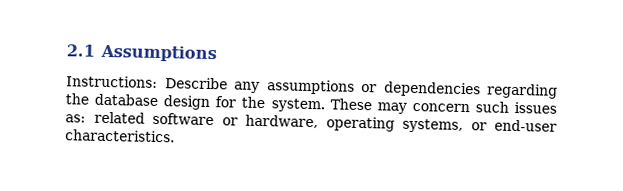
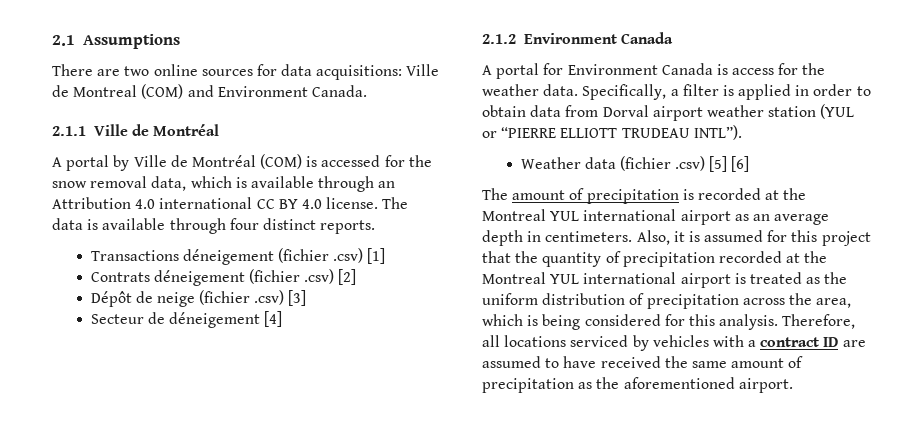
- Instructions: Describe any assumptions or dependencies regarding the database design for the system. These may concern such issues as: related software or hardware, operating systems, or end-user characteristics.
+ There are two online sources for data acquisitions: Ville de Montreal (COM) and Environment Canada.
+ 2.1.1 Ville de Montréal
+ A portal by Ville de Montréal (COM) is accessed for the snow removal data, which is available through an Attribution 4.0 international CC BY 4.0 license. The data is available through four distinct reports.
+ Transactions déneigement (fichier .csv) [1]
+ Contrats déneigement (fichier .csv) [2]
+ Dépôt de neige (fichier .csv) [3]
+ Secteur de déneigement [4]
+ 2.1.2 Environment Canada
+ A portal for Environment Canada is access for the weather data. Specifically, a filter is applied in order to obtain data from Dorval airport weather station (YUL or “PIERRE ELLIOTT TRUDEAU INTL”).
+ Weather data (fichier .csv) [5] [6]
+ The amount of precipitation is recorded at the Montreal YUL international airport as an average depth in centimeters. Also, it is assumed for this project that the quantity of precipitation recorded at the Montreal YUL international airport is treated as the uniform distribution of precipitation across the area, which is being considered for this analysis. Therefore, all locations serviced by vehicles with a contract ID are assumed to have received the same amount of precipitation as the aforementioned airport.

